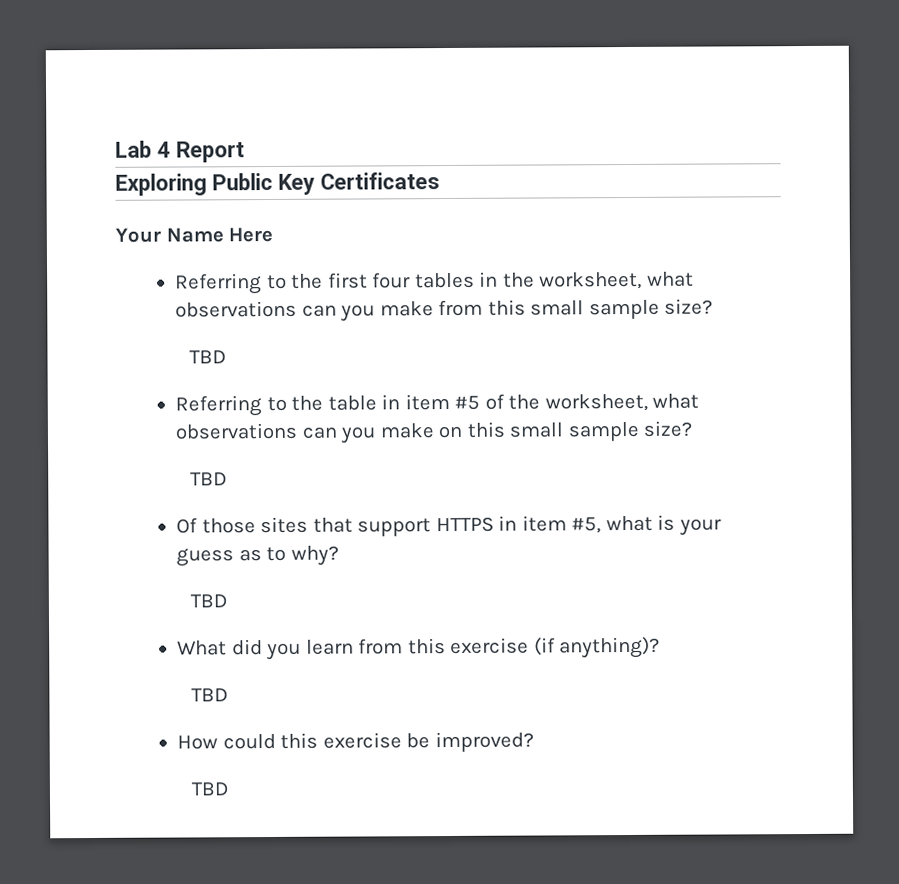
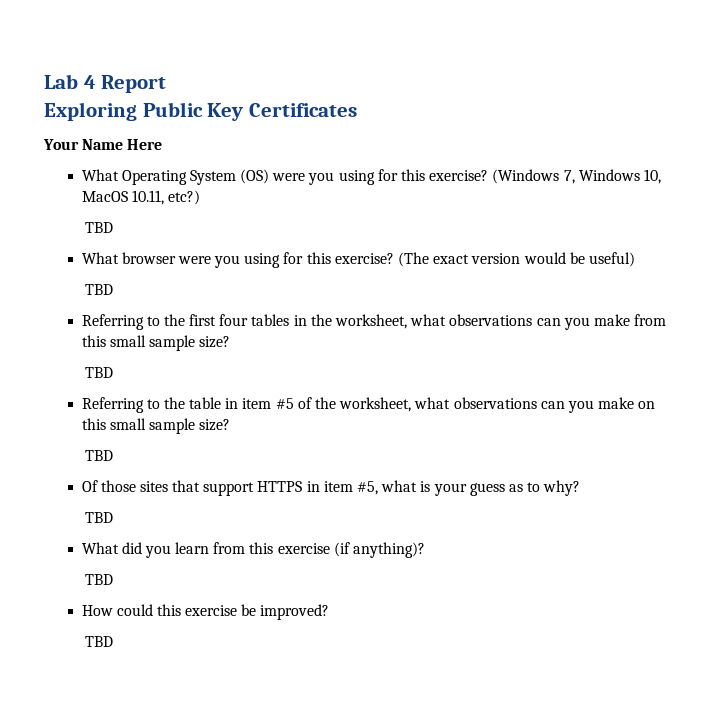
+ What Operating System (OS) were you using for this exercise? (Windows 7, Windows 10, MacOS 10.11, etc?)
+ TBD
+ What browser were you using for this exercise? (The exact version would be useful)
+ TBD

